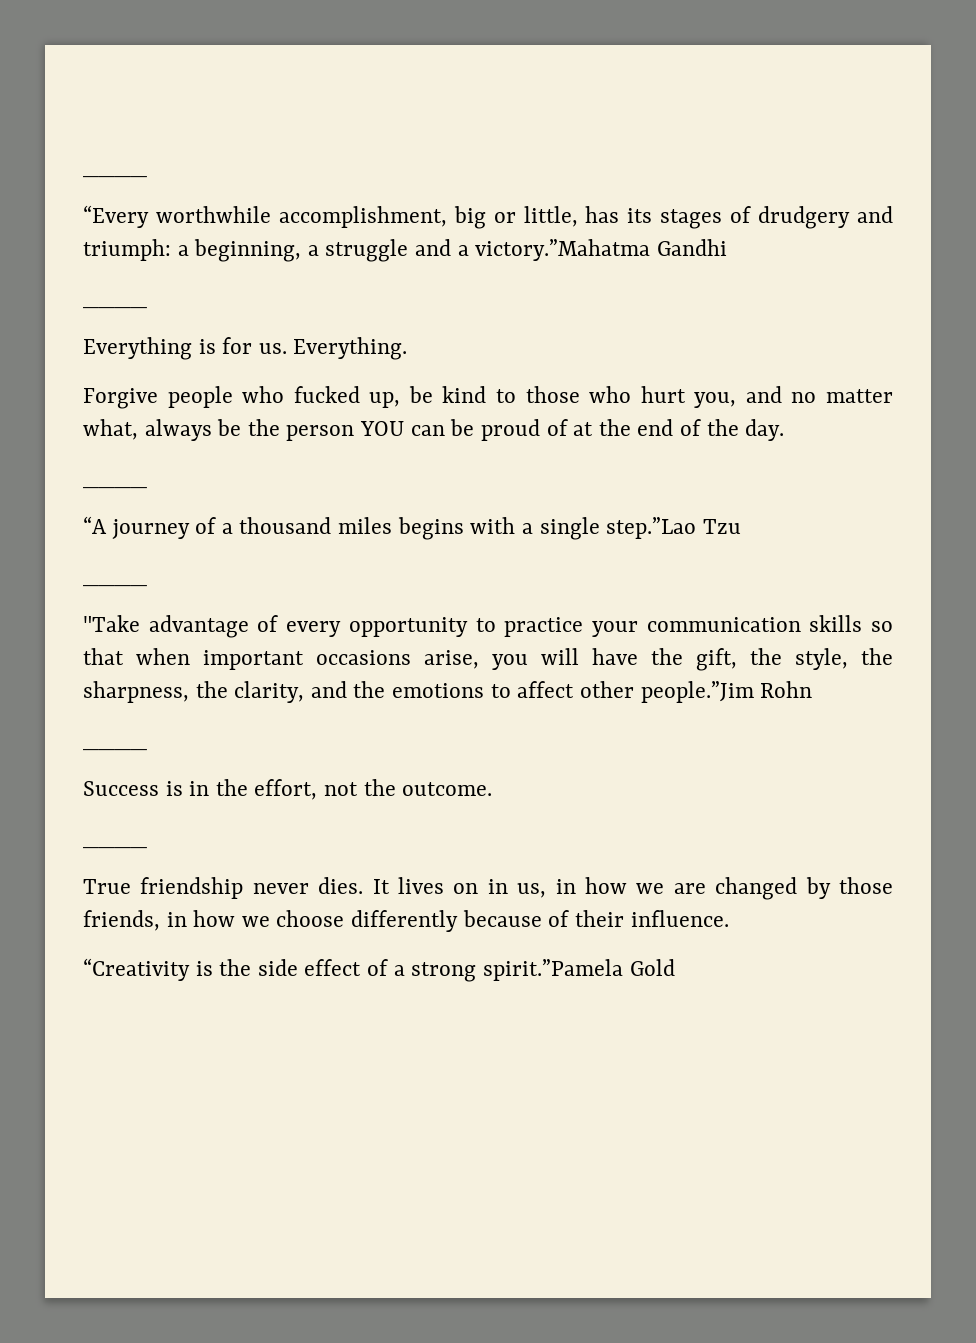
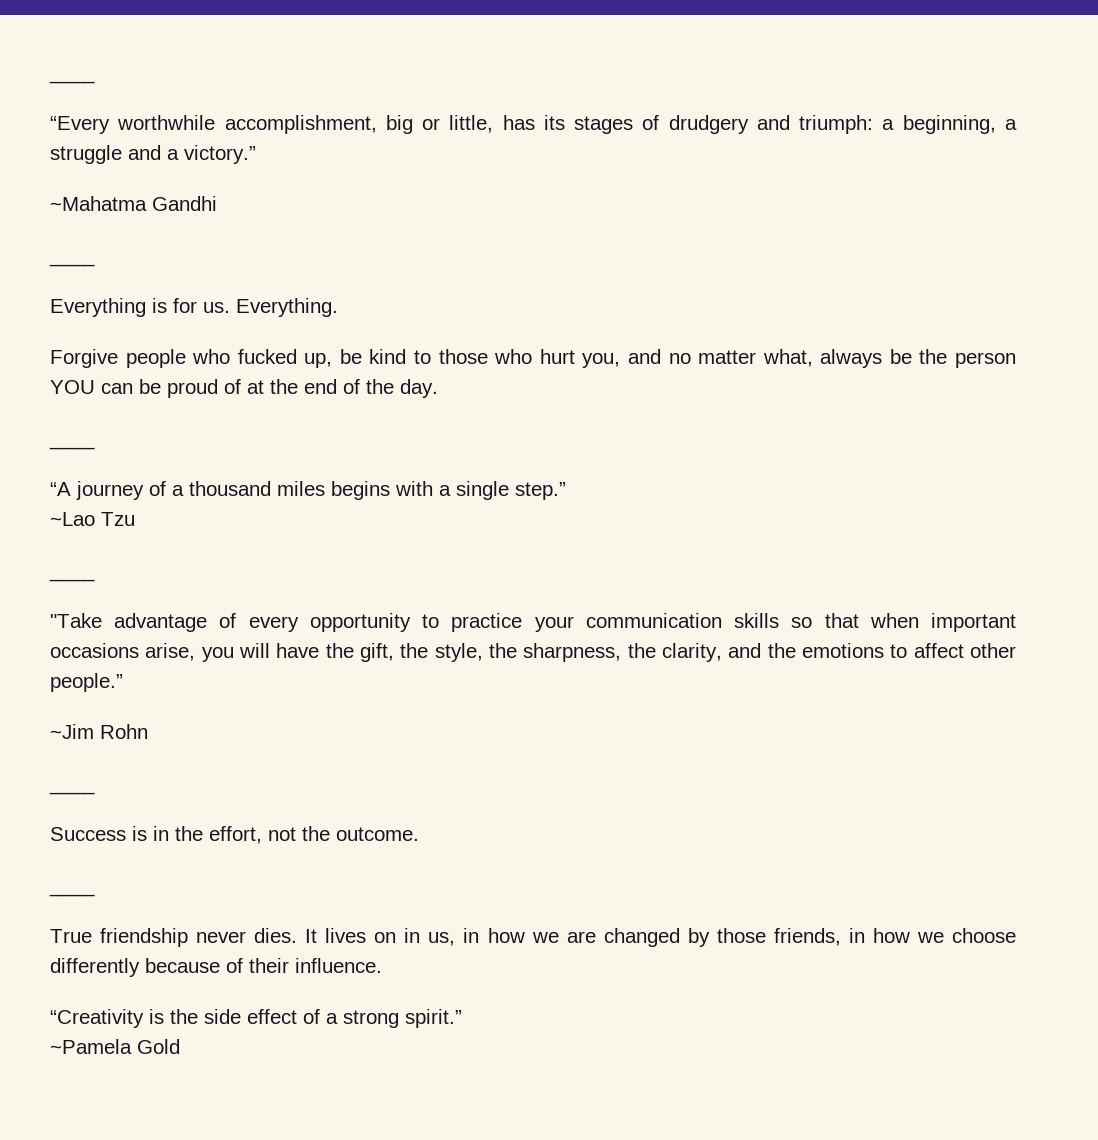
- “Every worthwhile accomplishment, big or little, has its stages of drudgery and triumph: a beginning, a struggle and a victory.”Mahatma Gandhi
+ “Every worthwhile accomplishment, big or little, has its stages of drudgery and triumph: a beginning, a struggle and a victory.”
+ ~Mahatma Gandhi
- “A journey of a thousand miles begins with a single step.”Lao Tzu
+ “A journey of a thousand miles begins with a single step.”
+ ~Lao Tzu
- "Take advantage of every opportunity to practice your communication skills so that when important occasions arise, you will have the gift, the style, the sharpness, the clarity, and the emotions to affect other people.”Jim Rohn
+ "Take advantage of every opportunity to practice your communication skills so that when important occasions arise, you will have the gift, the style, the sharpness, the clarity, and the emotions to affect other people.”
+ ~Jim Rohn
- “Creativity is the side effect of a strong spirit.”Pamela Gold
+ “Creativity is the side effect of a strong spirit.”
+ ~Pamela Gold

